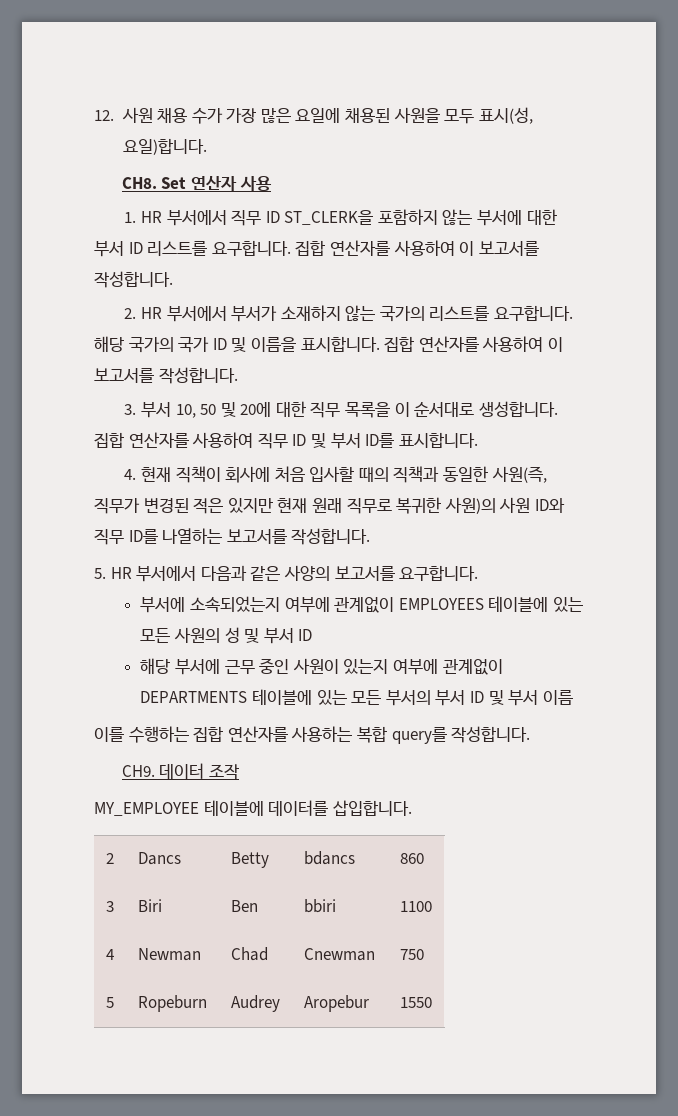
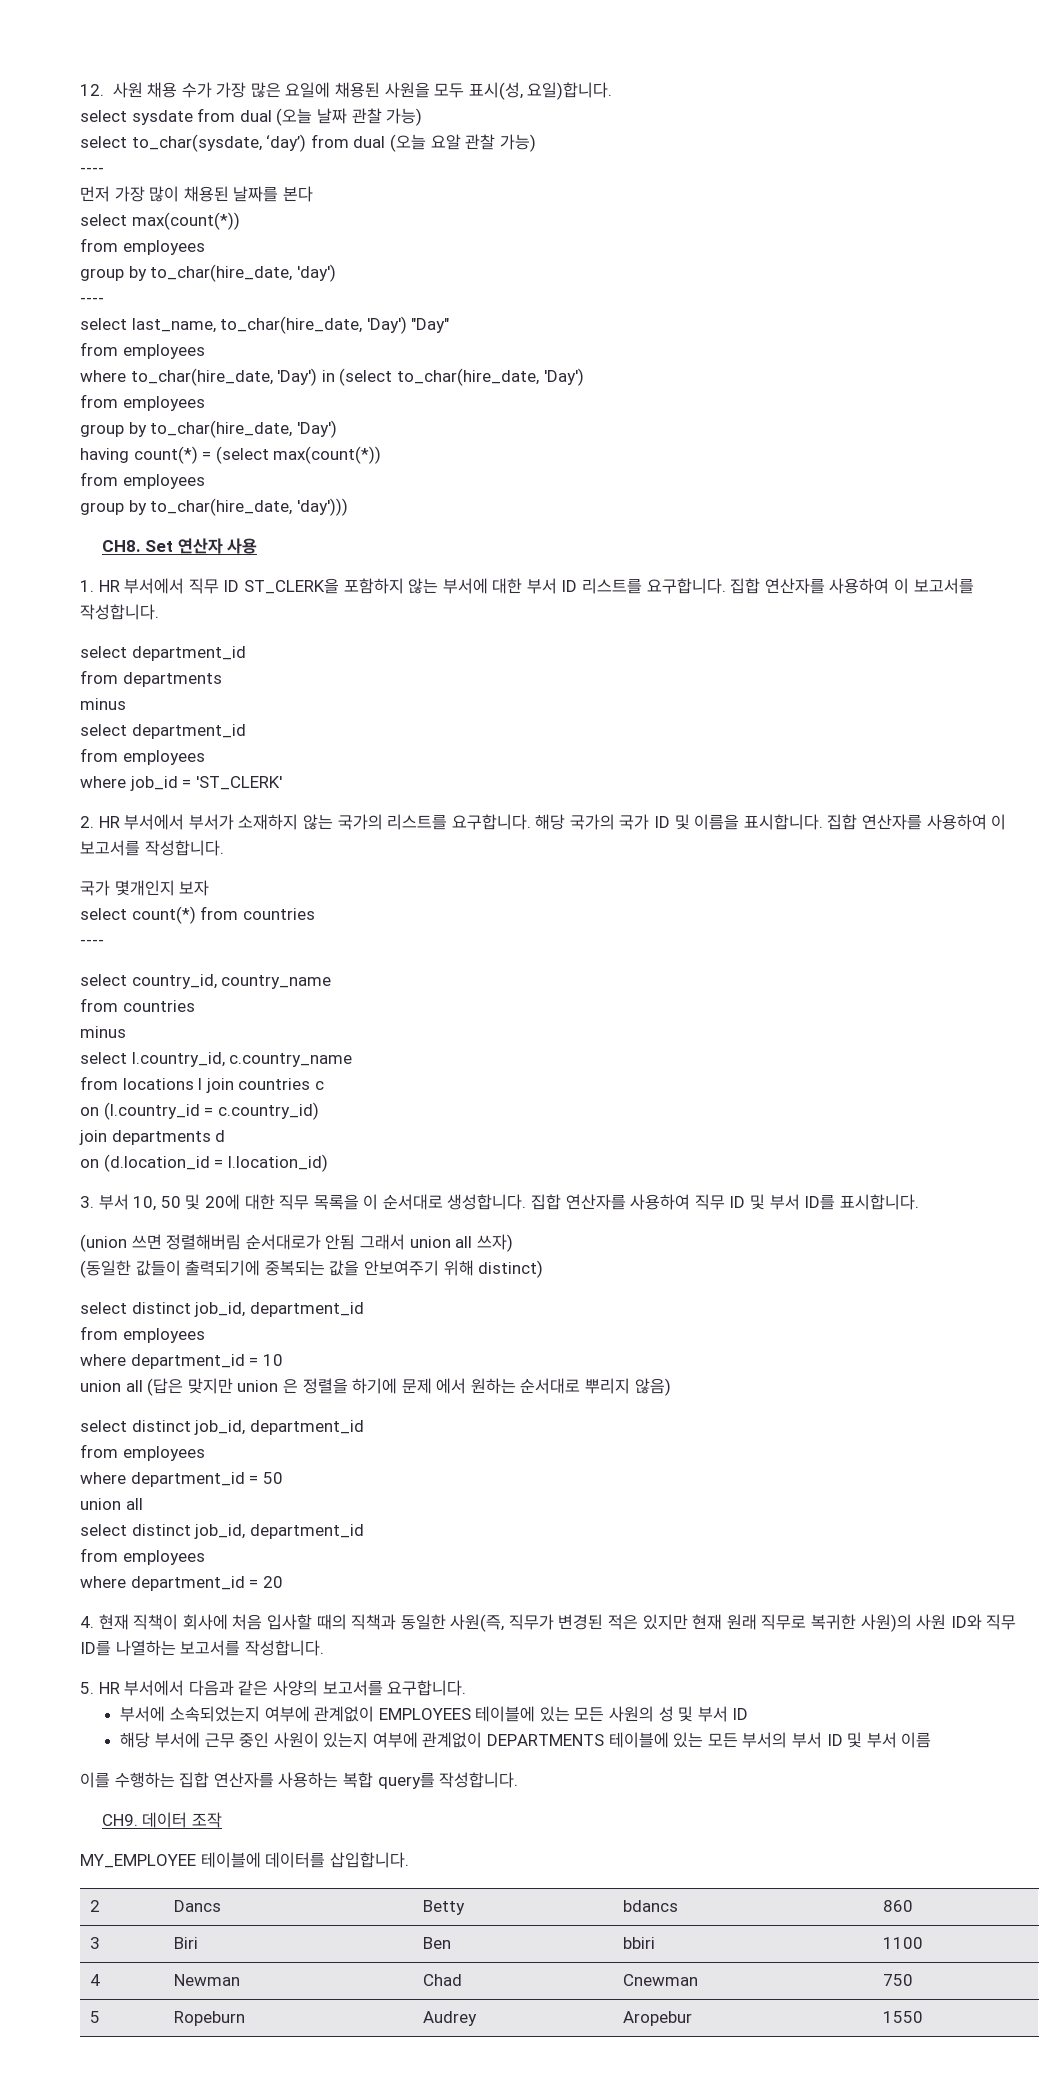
+ select sysdate from dual (오늘 날짜 관찰 가능)
+ select to_char(sysdate, ‘day’) from dual (오늘 요알 관찰 가능)
+ ----
+ 먼저 가장 많이 채용된 날짜를 본다
+ select max(count(*))
+ from employees
+ group by to_char(hire_date, 'day')
+ ----
+ select last_name, to_char(hire_date, 'Day') "Day"
+ from employees
+ where to_char(hire_date, 'Day') in (select to_char(hire_date, 'Day')
+ from employees
+ group by to_char(hire_date, 'Day')
+ having count(*) = (select max(count(*))
+ from employees
+ group by to_char(hire_date, 'day')))
  1. HR 부서에서 직무 ID ST_CLERK을 포함하지 않는 부서에 대한 부서 ID 리스트를 요구합니다. 집합 연산자를 사용하여 이 보고서를 작성합니다.
+ select department_id
+ from departments
+ minus
+ select department_id
+ from employees
+ where job_id = 'ST_CLERK'
+ 국가 몇개인지 보자
+ select count(*) from countries
+ ----
+ select country_id, country_name
+ from countries
+ minus
+ select l.country_id, c.country_name
+ from locations l join countries c
+ on (l.country_id = c.country_id)
+ join departments d
+ on (d.location_id = l.location_id)
+ (union 쓰면 정렬해버림 순서대로가 안됨 그래서 union all 쓰자)
+ (동일한 값들이 출력되기에 중복되는 값을 안보여주기 위해 distinct)
+ select distinct job_id, department_id
+ from employees
+ where department_id = 10
+ union all (답은 맞지만 union 은 정렬을 하기에 문제 에서 원하는 순서대로 뿌리지 않음)
+ select distinct job_id, department_id
+ from employees
+ where department_id = 50
+ union all
+ select distinct job_id, department_id
+ from employees
+ where department_id = 20

